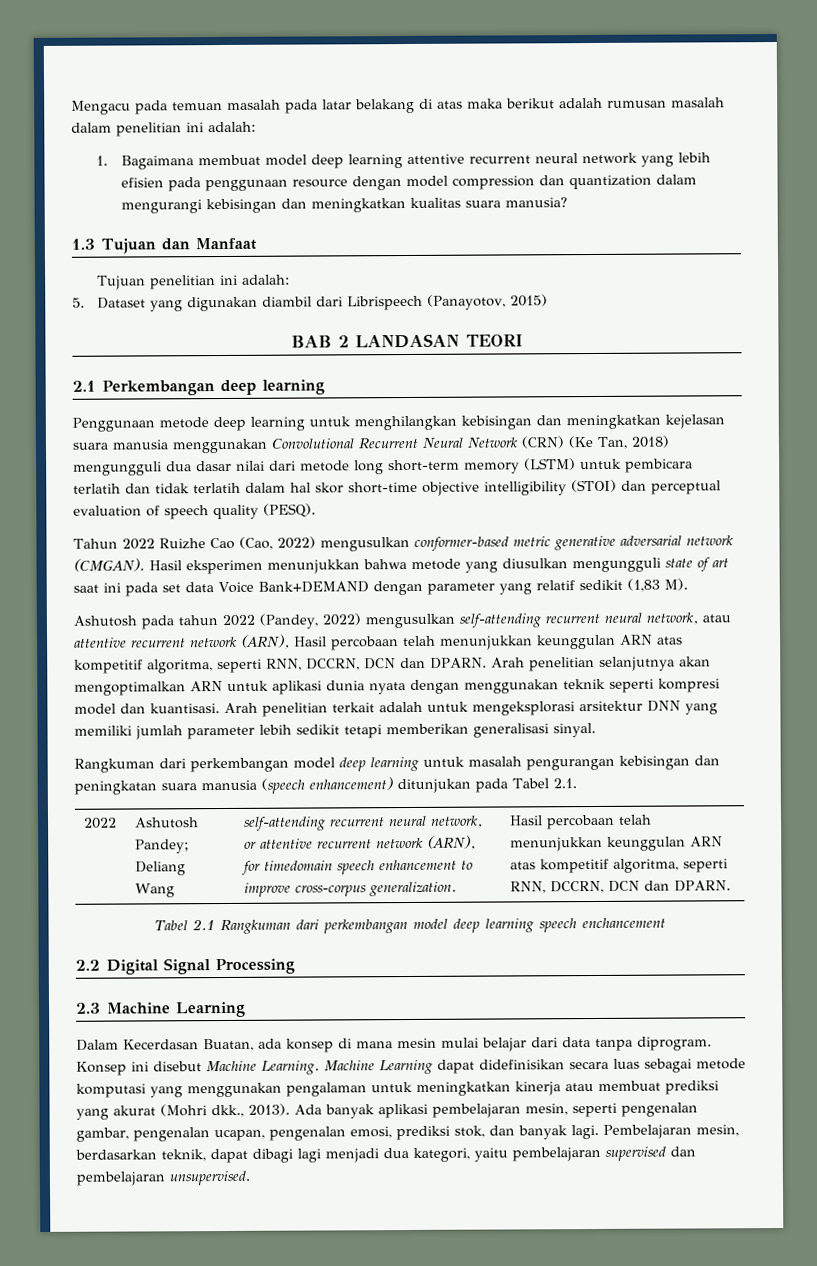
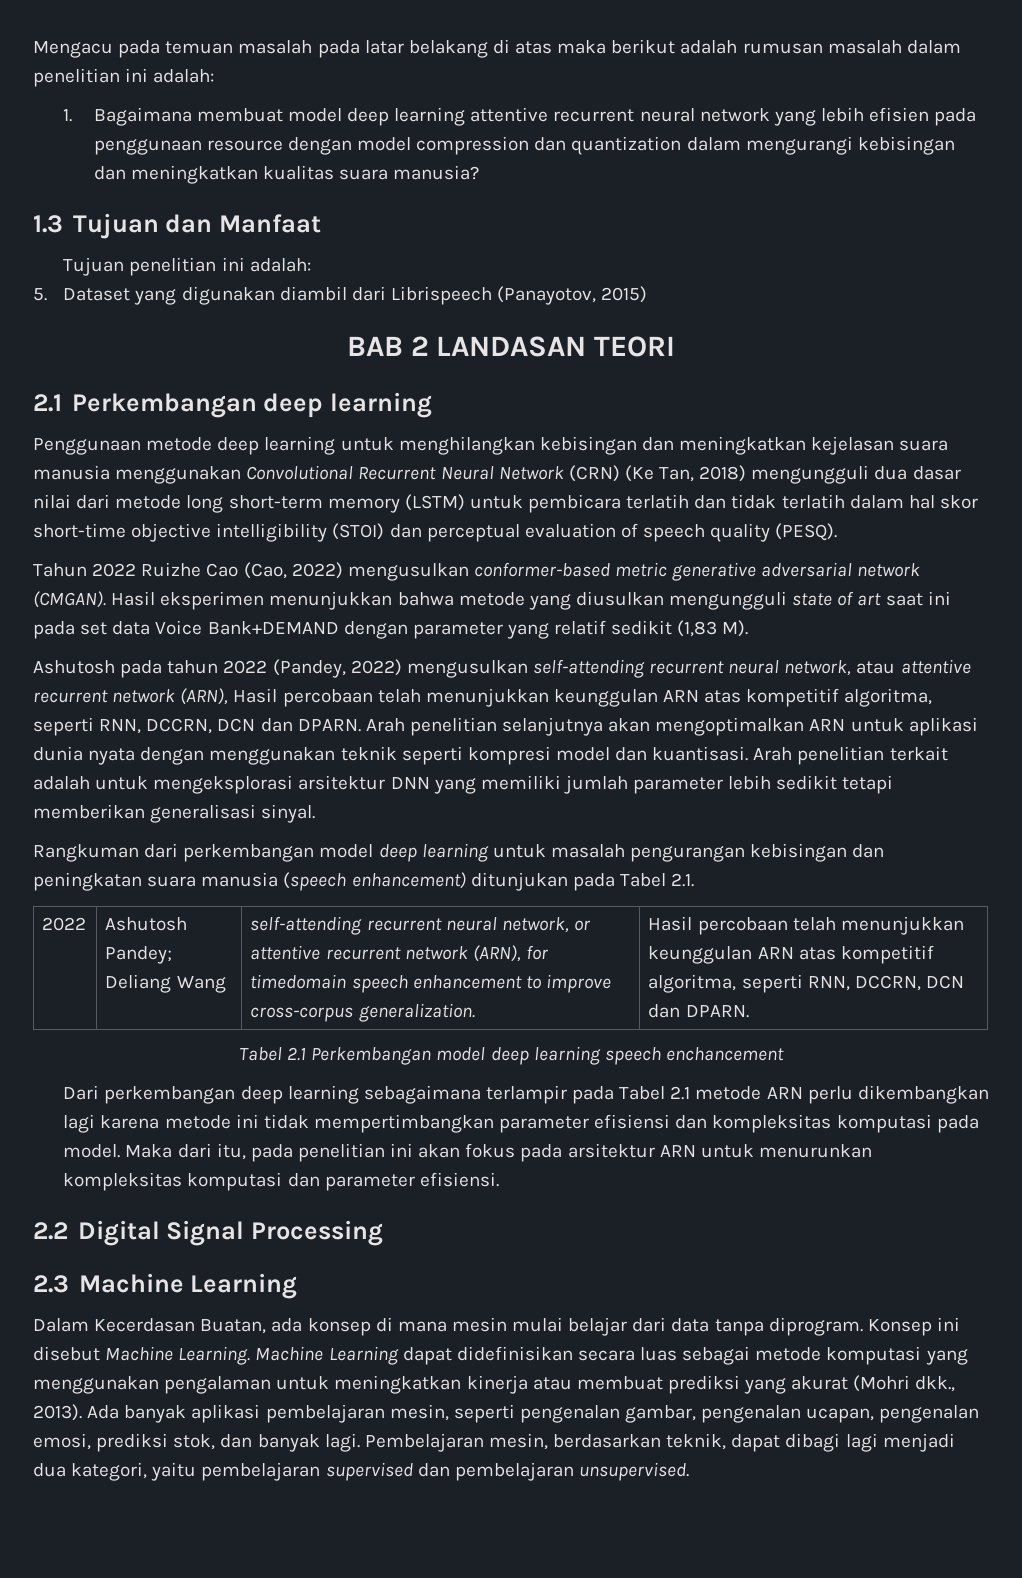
- Tabel 2.1 Rangkuman dari perkembangan model deep learning speech enchancement
+ Tabel 2.1 Perkembangan model deep learning speech enchancement
+ Dari perkembangan deep learning sebagaimana terlampir pada Tabel 2.1 metode ARN perlu dikembangkan lagi karena metode ini tidak mempertimbangkan parameter efisiensi dan kompleksitas komputasi pada model. Maka dari itu, pada penelitian ini akan fokus pada arsitektur ARN untuk menurunkan kompleksitas komputasi dan parameter efisiensi.

